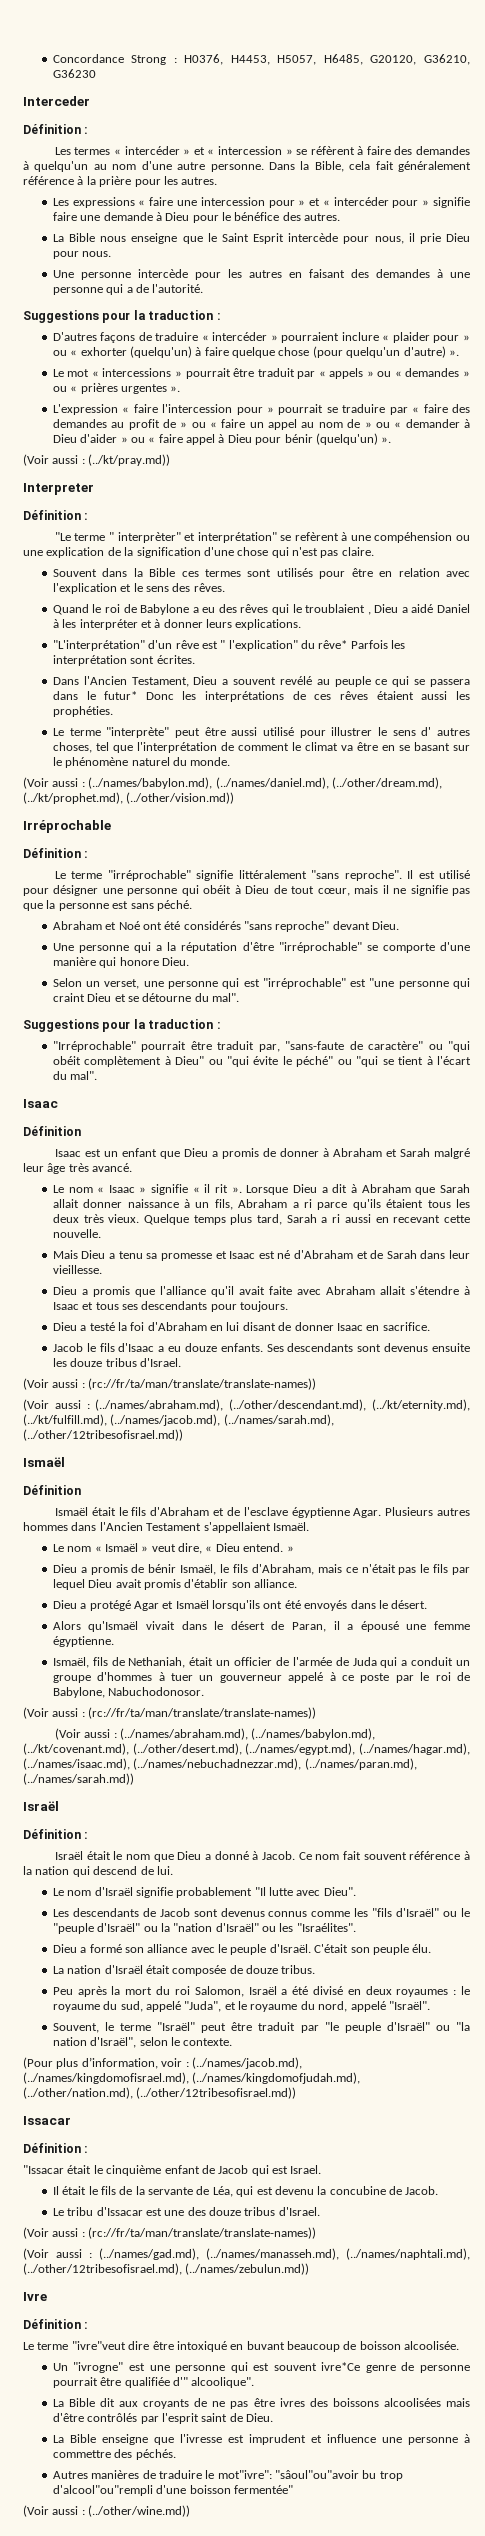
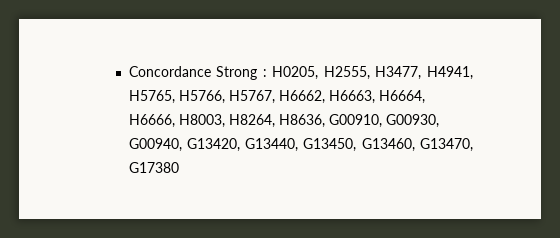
- Concordance Strong : H0376, H4453, H5057, H6485, G20120, G36210, G36230
- Interceder
- Définition :
- Les termes « intercéder » et « intercession » se réfèrent à faire des demandes à quelqu'un au nom d'une autre personne. Dans la Bible, cela fait généralement référence à la prière pour les autres.
- Les expressions « faire une intercession pour » et « intercéder pour » signifie faire une demande à Dieu pour le bénéfice des autres.
- La Bible nous enseigne que le Saint Esprit intercède pour nous, il prie Dieu pour nous.
- Une personne intercède pour les autres en faisant des demandes à une personne qui a de l'autorité.
- Suggestions pour la traduction :
- D'autres façons de traduire « intercéder » pourraient inclure « plaider pour » ou « exhorter (quelqu'un) à faire quelque chose (pour quelqu'un d'autre) ».
- Le mot « intercessions » pourrait être traduit par « appels » ou « demandes » ou « prières urgentes ».
- L'expression « faire l'intercession pour » pourrait se traduire par « faire des demandes au profit de » ou « faire un appel au nom de » ou « demander à Dieu d'aider » ou « faire appel à Dieu pour bénir (quelqu'un) ».
- (Voir aussi : (../kt/pray.md))
- Interpreter
- Définition :
- "Le terme " interprèter" et interprétation" se refèrent à une compéhension ou une explication de la signification d'une chose qui n'est pas claire.
- Souvent dans la Bible ces termes sont utilisés pour être en relation avec l'explication et le sens des rêves.
- Quand le roi de Babylone a eu des rêves qui le troublaient , Dieu a aidé Daniel à les interpréter et à donner leurs explications.
- "L'interprétation" d'un rêve est " l'explication" du rêve* Parfois les interprétation sont écrites.
- Dans l'Ancien Testament, Dieu a souvent revélé au peuple ce qui se passera dans le futur* Donc les interprétations de ces rêves étaient aussi les prophéties.
- Le terme "interprète" peut être aussi utilisé pour illustrer le sens d' autres choses, tel que l'interprétation de comment le climat va être en se basant sur le phénomène naturel du monde.
- (Voir aussi : (../names/babylon.md), (../names/daniel.md), (../other/dream.md), (../kt/prophet.md), (../other/vision.md))
- Irréprochable
- Définition :
- Le terme "irréprochable" signifie littéralement "sans reproche". Il est utilisé pour désigner une personne qui obéit à Dieu de tout cœur, mais il ne signifie pas que la personne est sans péché.
- Abraham et Noé ont été considérés "sans reproche" devant Dieu.
- Une personne qui a la réputation d'être "irréprochable" se comporte d'une manière qui honore Dieu.
- Selon un verset, une personne qui est "irréprochable" est "une personne qui craint Dieu et se détourne du mal".
- Suggestions pour la traduction :
- "Irréprochable" pourrait être traduit par, "sans-faute de caractère" ou "qui obéit complètement à Dieu" ou "qui évite le péché" ou "qui se tient à l'écart du mal".
- Isaac
- Définition
- Isaac est un enfant que Dieu a promis de donner à Abraham et Sarah malgré leur âge très avancé.
- Le nom « Isaac » signifie « il rit ». Lorsque Dieu a dit à Abraham que Sarah allait donner naissance à un fils, Abraham a ri parce qu'ils étaient tous les deux très vieux. Quelque temps plus tard, Sarah a ri aussi en recevant cette nouvelle.
- Mais Dieu a tenu sa promesse et Isaac est né d'Abraham et de Sarah dans leur vieillesse.
- Dieu a promis que l'alliance qu'il avait faite avec Abraham allait s'étendre à Isaac et tous ses descendants pour toujours.
- Dieu a testé la foi d'Abraham en lui disant de donner Isaac en sacrifice.
- Jacob le fils d'Isaac a eu douze enfants. Ses descendants sont devenus ensuite les douze tribus d'Israel.
- (Voir aussi : (rc://fr/ta/man/translate/translate-names))
- (Voir aussi : (../names/abraham.md), (../other/descendant.md), (../kt/eternity.md), (../kt/fulfill.md), (../names/jacob.md), (../names/sarah.md), (../other/12tribesofisrael.md))
- Ismaël
- Définition
- Ismaël était le fils d'Abraham et de l'esclave égyptienne Agar. Plusieurs autres hommes dans l'Ancien Testament s'appellaient Ismaël.
- Le nom « Ismaël » veut dire, « Dieu entend. »
- Dieu a promis de bénir Ismaël, le fils d'Abraham, mais ce n'était pas le fils par lequel Dieu avait promis d'établir son alliance.
- Dieu a protégé Agar et Ismaël lorsqu'ils ont été envoyés dans le désert.
- Alors qu'Ismaël vivait dans le désert de Paran, il a épousé une femme égyptienne.
- Ismaël, fils de Nethaniah, était un officier de l'armée de Juda qui a conduit un groupe d'hommes à tuer un gouverneur appelé à ce poste par le roi de Babylone, Nabuchodonosor.
- (Voir aussi : (rc://fr/ta/man/translate/translate-names))
- (Voir aussi : (../names/abraham.md), (../names/babylon.md), (../kt/covenant.md), (../other/desert.md), (../names/egypt.md), (../names/hagar.md), (../names/isaac.md), (../names/nebuchadnezzar.md), (../names/paran.md), (../names/sarah.md))
- Israël
- Définition :
- Israël était le nom que Dieu a donné à Jacob. Ce nom fait souvent référence à la nation qui descend de lui.
- Le nom d'Israël signifie probablement "Il lutte avec Dieu".
- Les descendants de Jacob sont devenus connus comme les "fils d'Israël" ou le "peuple d'Israël" ou la "nation d'Israël" ou les "Israélites".
- Dieu a formé son alliance avec le peuple d'Israël. C'était son peuple élu.
- La nation d'Israël était composée de douze tribus.
- Peu après la mort du roi Salomon, Israël a été divisé en deux royaumes : le royaume du sud, appelé "Juda", et le royaume du nord, appelé "Israël".
- Souvent, le terme "Israël" peut être traduit par "le peuple d'Israël" ou "la nation d'Israël", selon le contexte.
- (Pour plus d’information, voir : (../names/jacob.md), (../names/kingdomofisrael.md), (../names/kingdomofjudah.md), (../other/nation.md), (../other/12tribesofisrael.md))
- Issacar
- Définition :
- "Issacar était le cinquième enfant de Jacob qui est Israel.
- Il était le fils de la servante de Léa, qui est devenu la concubine de Jacob.
- Le tribu d'Issacar est une des douze tribus d'Israel.
- (Voir aussi : (rc://fr/ta/man/translate/translate-names))
- (Voir aussi : (../names/gad.md), (../names/manasseh.md), (../names/naphtali.md), (../other/12tribesofisrael.md), (../names/zebulun.md))
- Ivre
- Définition :
- Le terme "ivre"veut dire être intoxiqué en buvant beaucoup de boisson alcoolisée.
- Un "ivrogne" est une personne qui est souvent ivre*Ce genre de personne pourrait être qualifiée d'" alcoolique".
- La Bible dit aux croyants de ne pas être ivres des boissons alcoolisées mais d'être contrôlés par l'esprit saint de Dieu.
- La Bible enseigne que l'ivresse est imprudent et influence une personne à commettre des péchés.
- Autres manières de traduire le mot"ivre": "sâoul"ou"avoir bu trop d'alcool"ou"rempli d'une boisson fermentée"
- (Voir aussi : (../other/wine.md))
+ Concordance Strong : H0205, H2555, H3477, H4941, H5765, H5766, H5767, H6662, H6663, H6664, H6666, H8003, H8264, H8636, G00910, G00930, G00940, G13420, G13440, G13450, G13460, G13470, G17380

